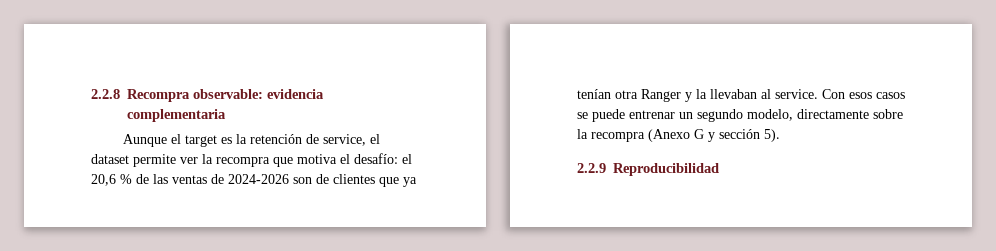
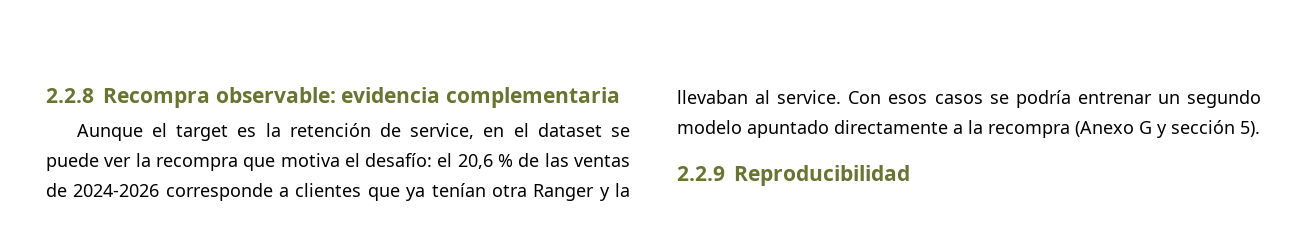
- Aunque el target es la retención de service, el dataset permite ver la recompra que motiva el desafío: el 20,6 % de las ventas de 2024-2026 son de clientes que ya tenían otra Ranger y la llevaban al service.
+ Aunque el target es la retención de service, en el dataset se puede ver la recompra que motiva el desafío: el 20,6 % de las ventas de 2024-2026 corresponde a clientes que ya tenían otra Ranger y la llevaban al service.
- Con esos casos se puede entrenar un segundo modelo, directamente sobre la recompra (Anexo G y sección 5).
+ Con esos casos se podría entrenar un segundo modelo apuntado directamente a la recompra (Anexo G y sección 5).

